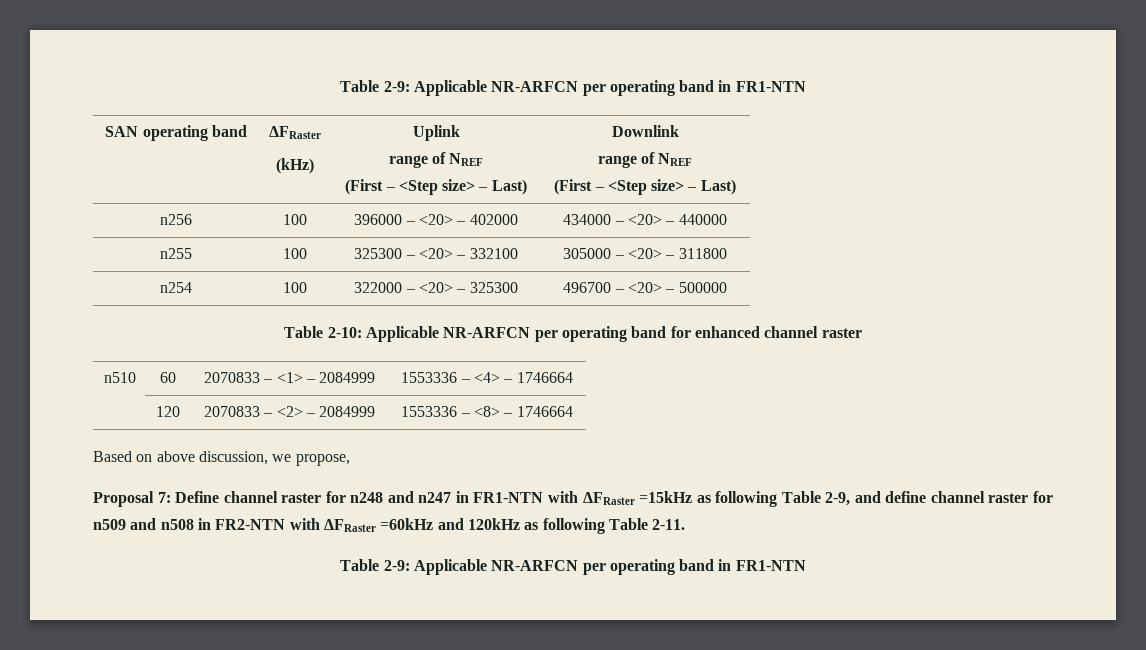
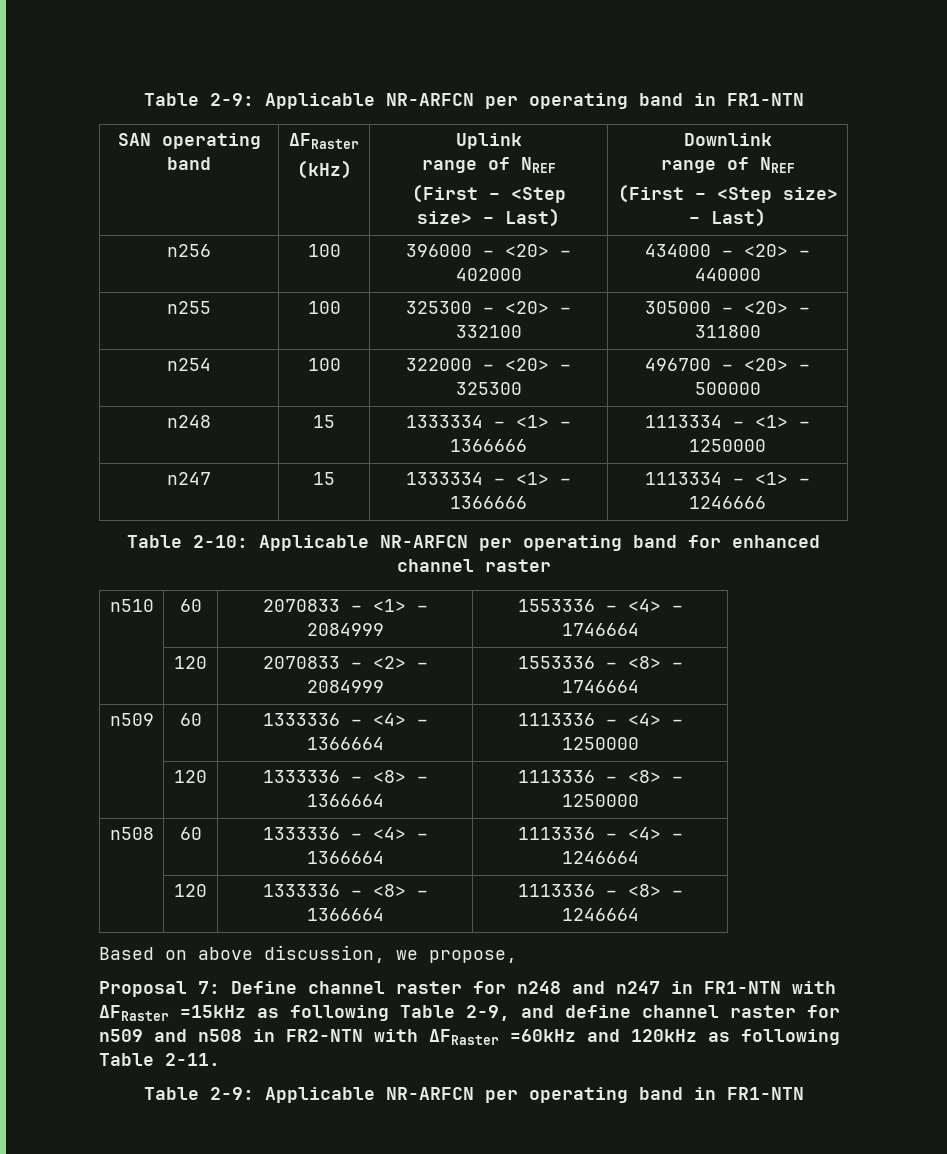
+ n248 | 15 | 1333334 – <1> – 1366666 | 1113334 – <1> – 1250000
+ n247 | 15 | 1333334 – <1> – 1366666 | 1113334 – <1> – 1246666
+ n509 | 60 | 1333336 – <4> – 1366664 | 1113336 – <4> – 1250000
+ | 120 | 1333336 – <8> – 1366664 | 1113336 – <8> – 1250000
+ n508 | 60 | 1333336 – <4> – 1366664 | 1113336 – <4> – 1246664
+ | 120 | 1333336 – <8> – 1366664 | 1113336 – <8> – 1246664

